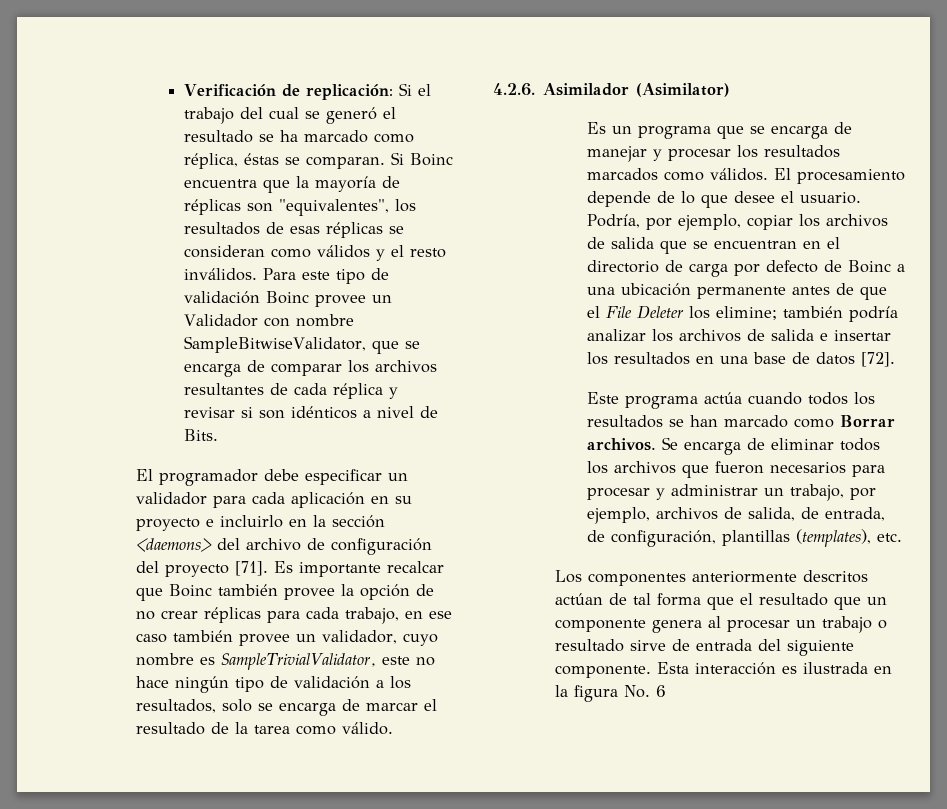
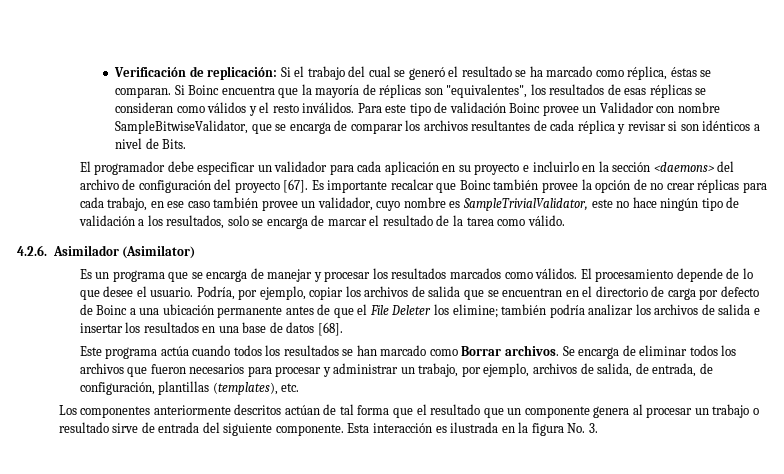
- El programador debe especificar un validador para cada aplicación en su proyecto e incluirlo en la sección <daemons> del archivo de configuración del proyecto [71].
+ El programador debe especificar un validador para cada aplicación en su proyecto e incluirlo en la sección <daemons> del archivo de configuración del proyecto [67].
- Podría, por ejemplo, copiar los archivos de salida que se encuentran en el directorio de carga por defecto de Boinc a una ubicación permanente antes de que el File Deleter los elimine; también podría analizar los archivos de salida e insertar los resultados en una base de datos [72].
+ Podría, por ejemplo, copiar los archivos de salida que se encuentran en el directorio de carga por defecto de Boinc a una ubicación permanente antes de que el File Deleter los elimine; también podría analizar los archivos de salida e insertar los resultados en una base de datos [68].
- Esta interacción es ilustrada en la figura No. 6
+ Esta interacción es ilustrada en la figura No. 3.

